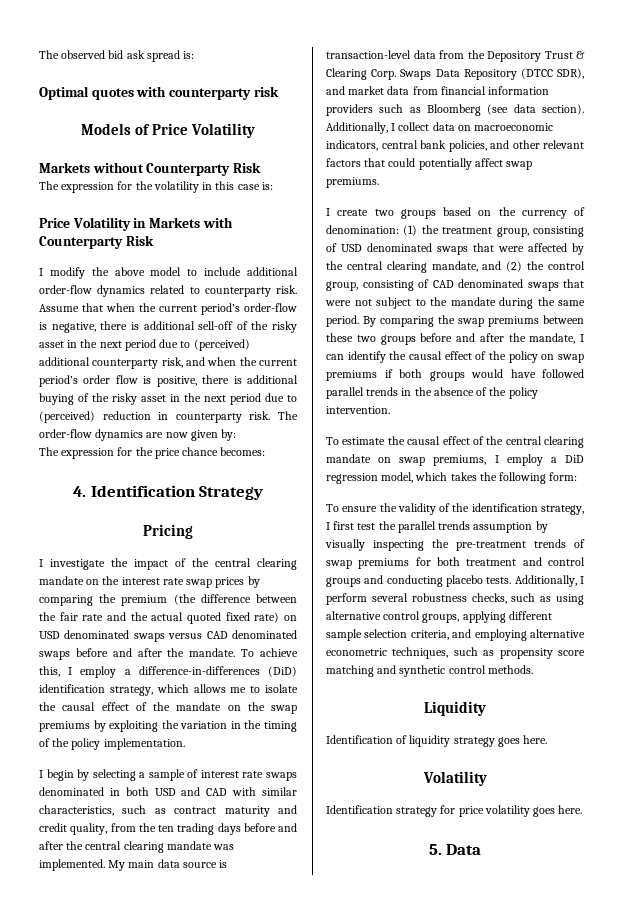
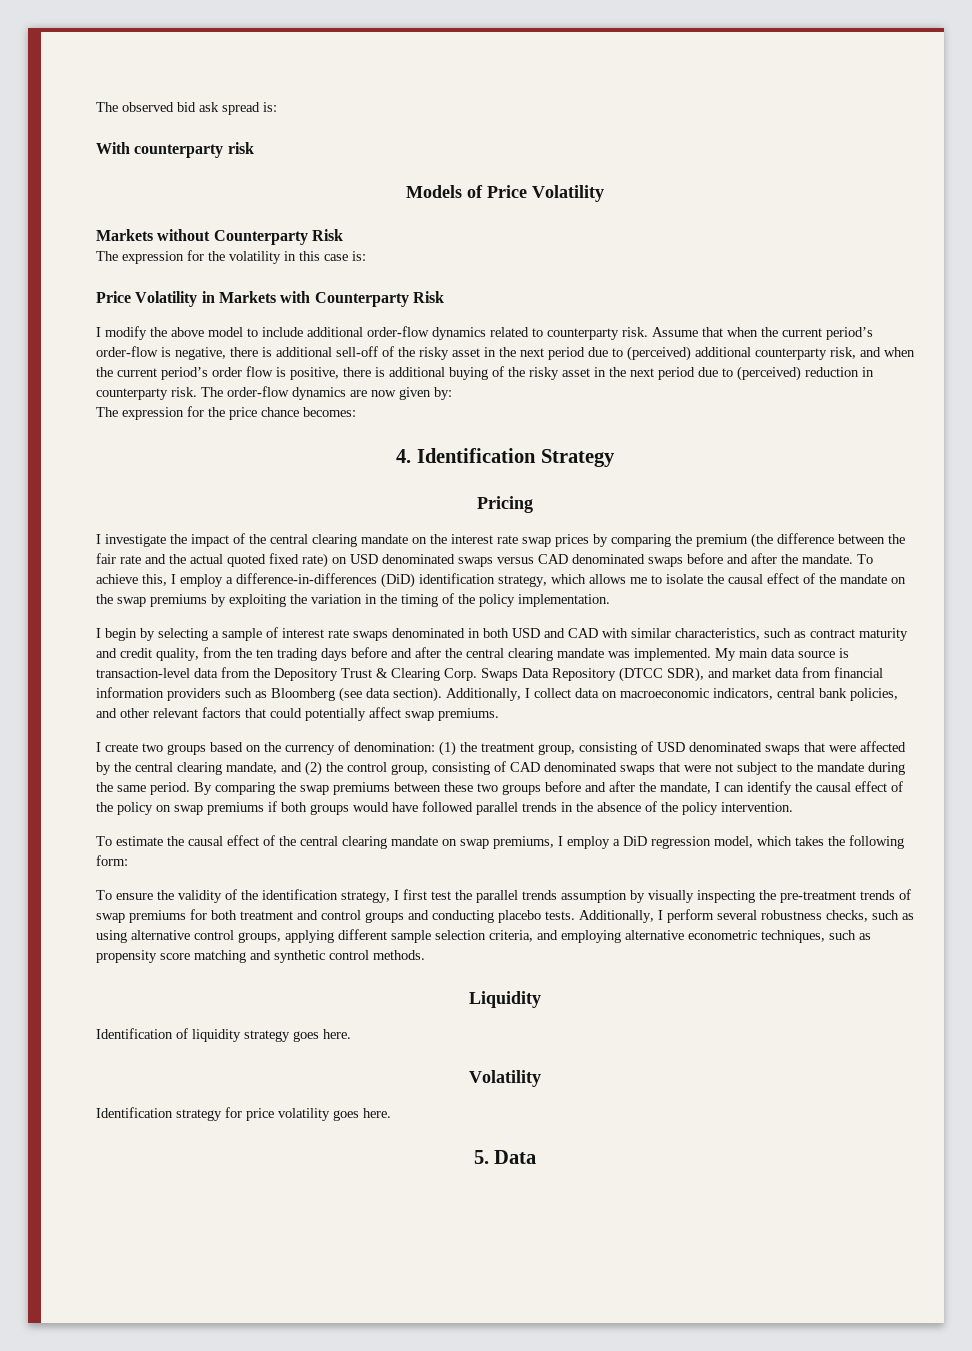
- Optimal quotes with counterparty risk
+ With counterparty risk

